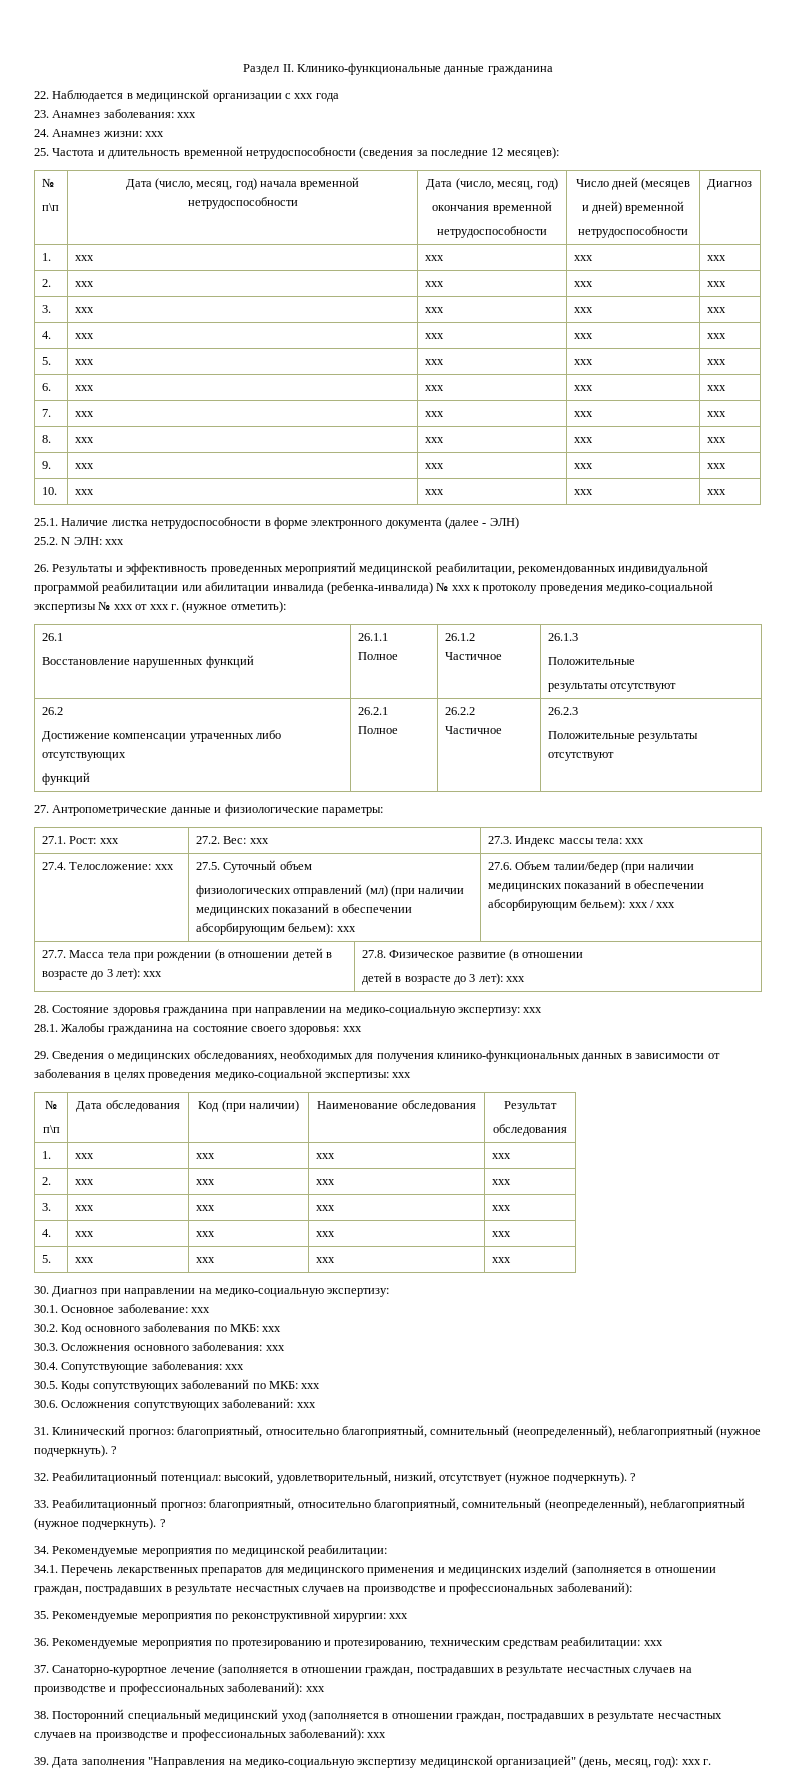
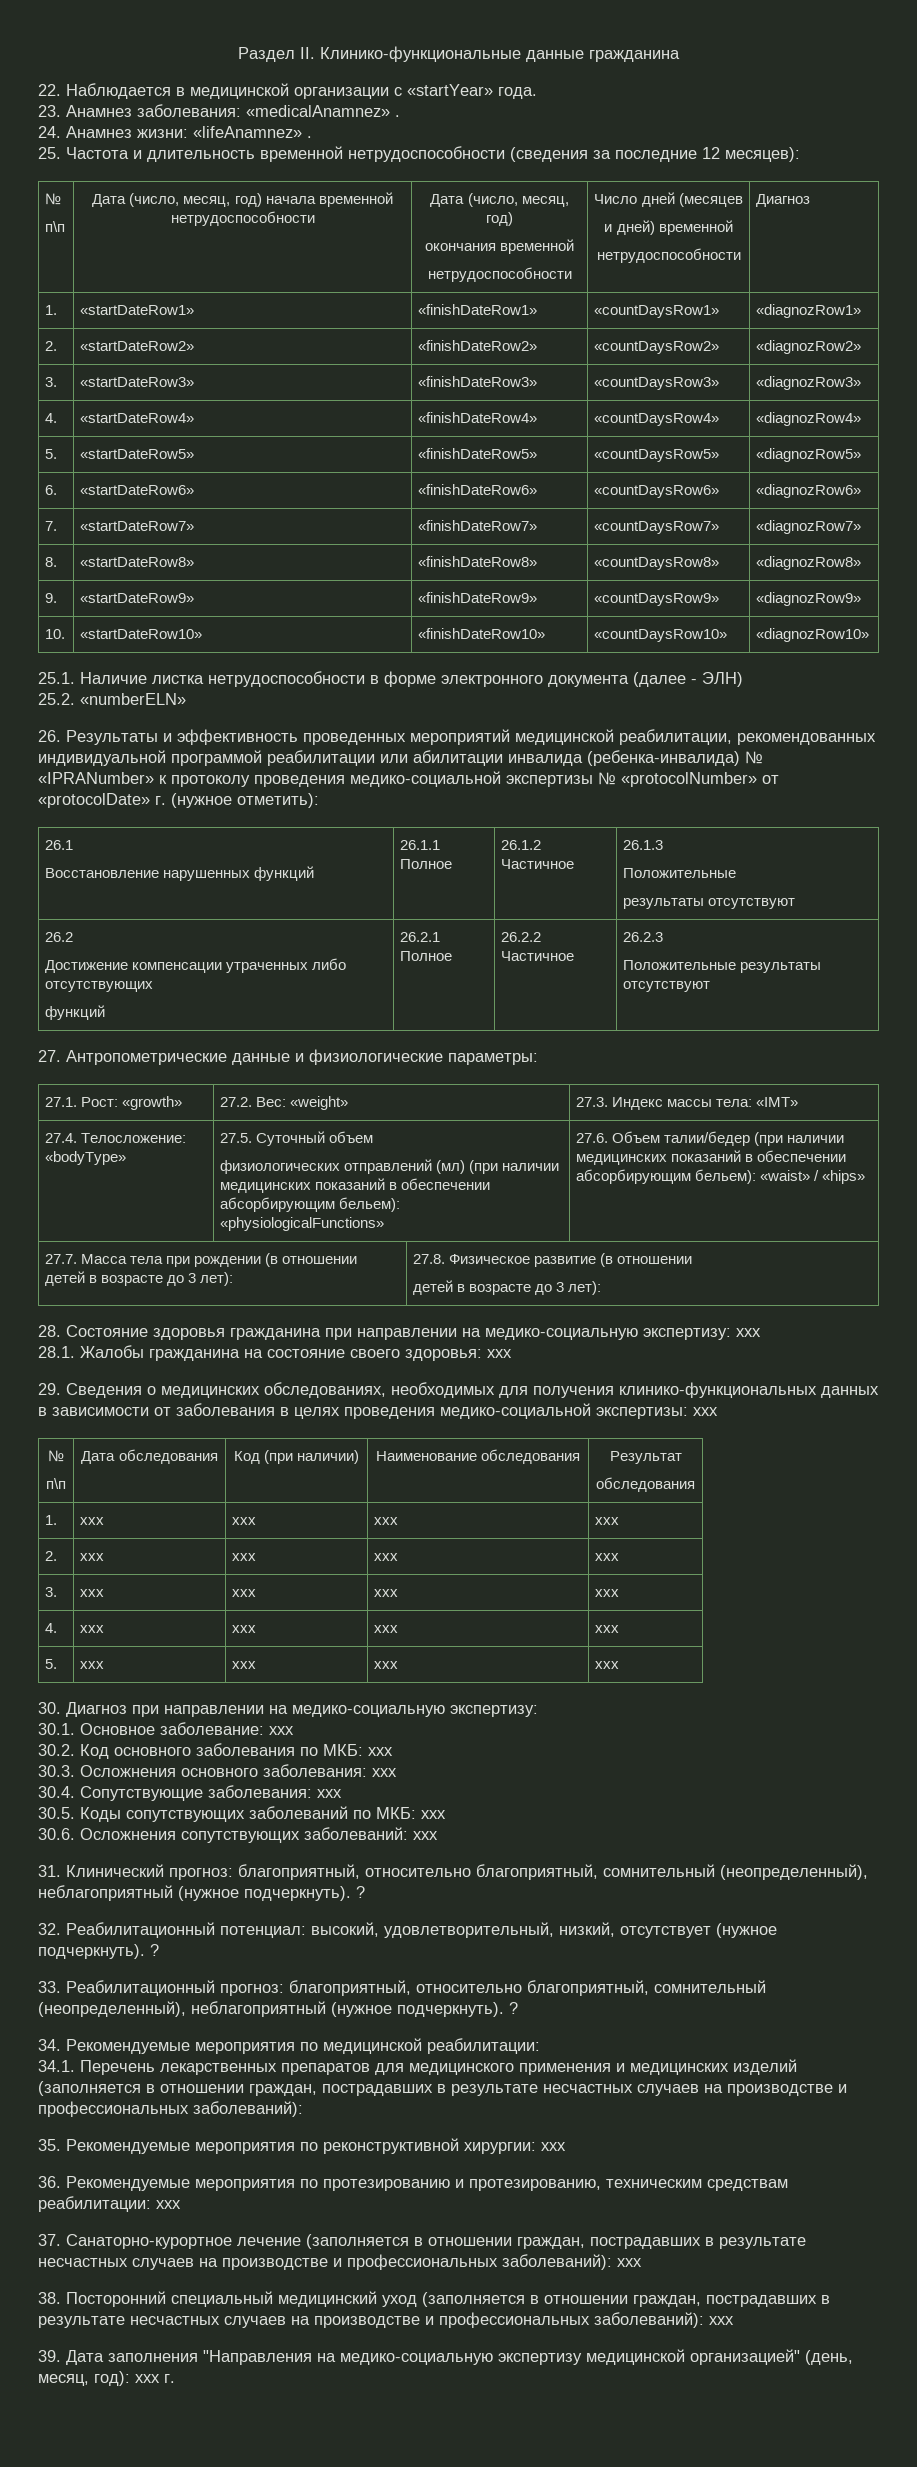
- 22. Наблюдается в медицинской организации с ххх года
+ 22. Наблюдается в медицинской организации с «startYear» года.
- 23. Анамнез заболевания: ххх
+ 23. Анамнез заболевания: «medicalAnamnez» .
- 24. Анамнез жизни: ххх
+ 24. Анамнез жизни: «lifeAnamnez» .
  25. Частота и длительность временной нетрудоспособности (сведения за последние 12 месяцев):
  №
  п\п | Дата (число, месяц, год) начала временной нетрудоспособности | Дата (число, месяц, год)
  окончания временной
  нетрудоспособности | Число дней (месяцев
  и дней) временной
  нетрудоспособности | Диагноз
- 1. | ххх | ххх | ххх | ххх
- 2. | ххх | ххх | ххх | ххх
- 3. | ххх | ххх | ххх | ххх
- 4. | ххх | ххх | ххх | ххх
- 5. | ххх | ххх | ххх | ххх
- 6. | ххх | ххх | ххх | ххх
- 7. | ххх | ххх | ххх | ххх
- 8. | ххх | ххх | ххх | ххх
- 9. | ххх | ххх | ххх | ххх
- 10. | ххх | ххх | ххх | ххх
+ 1. | «startDateRow1» | «finishDateRow1» | «countDaysRow1» | «diagnozRow1»
+ 2. | «startDateRow2» | «finishDateRow2» | «countDaysRow2» | «diagnozRow2»
+ 3. | «startDateRow3» | «finishDateRow3» | «countDaysRow3» | «diagnozRow3»
+ 4. | «startDateRow4» | «finishDateRow4» | «countDaysRow4» | «diagnozRow4»
+ 5. | «startDateRow5» | «finishDateRow5» | «countDaysRow5» | «diagnozRow5»
+ 6. | «startDateRow6» | «finishDateRow6» | «countDaysRow6» | «diagnozRow6»
+ 7. | «startDateRow7» | «finishDateRow7» | «countDaysRow7» | «diagnozRow7»
+ 8. | «startDateRow8» | «finishDateRow8» | «countDaysRow8» | «diagnozRow8»
+ 9. | «startDateRow9» | «finishDateRow9» | «countDaysRow9» | «diagnozRow9»
+ 10. | «startDateRow10» | «finishDateRow10» | «countDaysRow10» | «diagnozRow10»
- 25.2. N ЭЛН: ххх
+ 25.2. «numberELN»
- 26. Результаты и эффективность проведенных мероприятий медицинской реабилитации, рекомендованных индивидуальной программой реабилитации или абилитации инвалида (ребенка-инвалида) № ххх к протоколу проведения медико-социальной экспертизы № ххх от ххх г. (нужное отметить):
+ 26. Результаты и эффективность проведенных мероприятий медицинской реабилитации, рекомендованных индивидуальной программой реабилитации или абилитации инвалида (ребенка-инвалида) № «IPRANumber» к протоколу проведения медико-социальной экспертизы № «protocolNumber» от «protocolDate» г. (нужное отметить):
- 27.1. Рост: ххх | 27.2. Вес: ххх | 27.3. Индекс массы тела: ххх
+ 27.1. Рост: «growth» | 27.2. Вес: «weight» | 27.3. Индекс массы тела: «IMT»
- 27.4. Телосложение: ххх | 27.5. Суточный объем
- физиологических отправлений (мл) (при наличии медицинских показаний в обеспечении абсорбирующим бельем): ххх | 27.6. Объем талии/бедер (при наличии медицинских показаний в обеспечении абсорбирующим бельем): ххх / ххх
+ 27.4. Телосложение: «bodyType» | 27.5. Суточный объем
+ физиологических отправлений (мл) (при наличии медицинских показаний в обеспечении абсорбирующим бельем): «physiologicalFunctions» | 27.6. Объем талии/бедер (при наличии медицинских показаний в обеспечении абсорбирующим бельем): «waist» / «hips»
- 27.7. Масса тела при рождении (в отношении детей в возрасте до 3 лет): ххх | 27.8. Физическое развитие (в отношении
- детей в возрасте до 3 лет): ххх
+ 27.7. Масса тела при рождении (в отношении детей в возрасте до 3 лет): | 27.8. Физическое развитие (в отношении
+ детей в возрасте до 3 лет):

